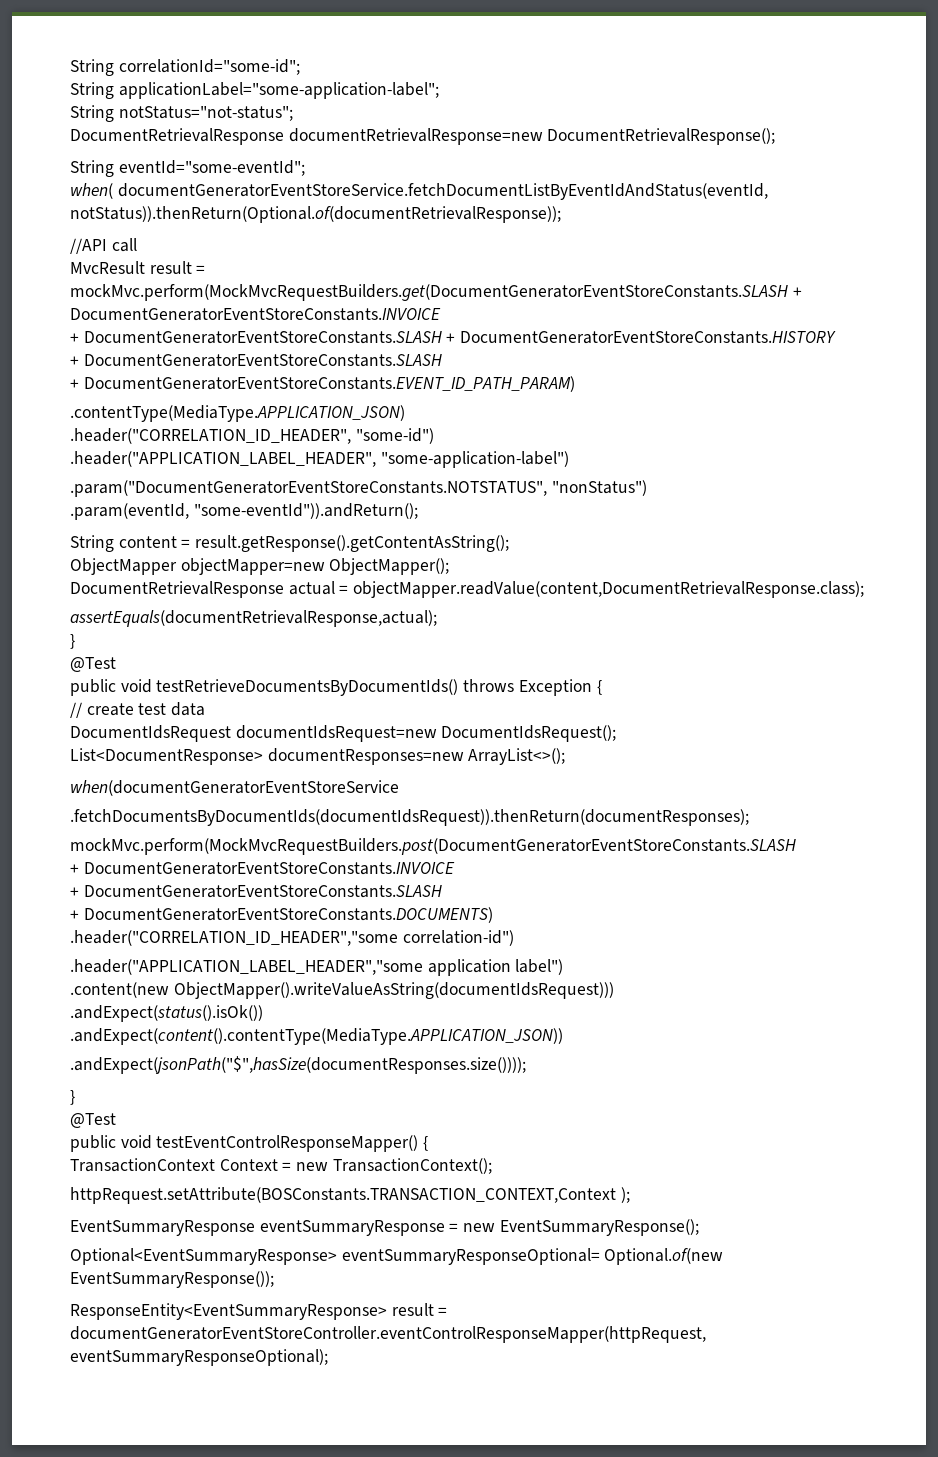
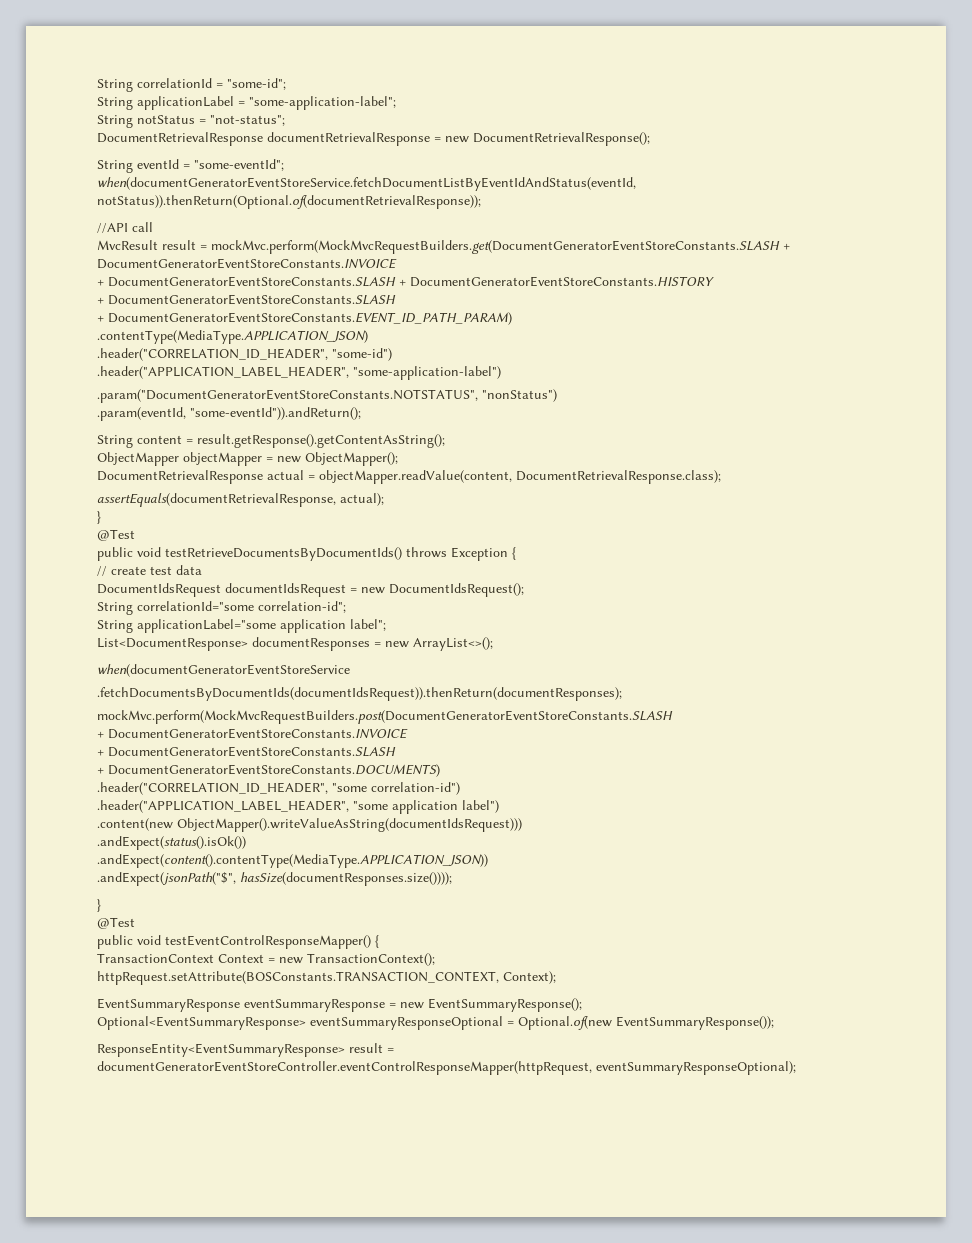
- String correlationId="some-id";
- String applicationLabel="some-application-label";
- String notStatus="not-status";
- DocumentRetrievalResponse documentRetrievalResponse=new DocumentRetrievalResponse();
- String eventId="some-eventId";
- when( documentGeneratorEventStoreService.fetchDocumentListByEventIdAndStatus(eventId, notStatus)).thenReturn(Optional.of(documentRetrievalResponse));
+ String correlationId = "some-id";
+ String applicationLabel = "some-application-label";
+ String notStatus = "not-status";
+ DocumentRetrievalResponse documentRetrievalResponse = new DocumentRetrievalResponse();
+ String eventId = "some-eventId";
+ when(documentGeneratorEventStoreService.fetchDocumentListByEventIdAndStatus(eventId, notStatus)).thenReturn(Optional.of(documentRetrievalResponse));
- ObjectMapper objectMapper=new ObjectMapper();
+ ObjectMapper objectMapper = new ObjectMapper();
- DocumentRetrievalResponse actual = objectMapper.readValue(content,DocumentRetrievalResponse.class);
- assertEquals(documentRetrievalResponse,actual);
+ DocumentRetrievalResponse actual = objectMapper.readValue(content, DocumentRetrievalResponse.class);
+ assertEquals(documentRetrievalResponse, actual);
- DocumentIdsRequest documentIdsRequest=new DocumentIdsRequest();
- List<DocumentResponse> documentResponses=new ArrayList<>();
+ DocumentIdsRequest documentIdsRequest = new DocumentIdsRequest();
+ String correlationId="some correlation-id";
+ String applicationLabel="some application label";
+ List<DocumentResponse> documentResponses = new ArrayList<>();
- .header("CORRELATION_ID_HEADER","some correlation-id")
+ .header("CORRELATION_ID_HEADER", "some correlation-id")
- .header("APPLICATION_LABEL_HEADER","some application label")
+ .header("APPLICATION_LABEL_HEADER", "some application label")
- .andExpect(jsonPath("$",hasSize(documentResponses.size())));
+ .andExpect(jsonPath("$", hasSize(documentResponses.size())));
- httpRequest.setAttribute(BOSConstants.TRANSACTION_CONTEXT,Context );
+ httpRequest.setAttribute(BOSConstants.TRANSACTION_CONTEXT, Context);
- Optional<EventSummaryResponse> eventSummaryResponseOptional= Optional.of(new EventSummaryResponse());
+ Optional<EventSummaryResponse> eventSummaryResponseOptional = Optional.of(new EventSummaryResponse());

